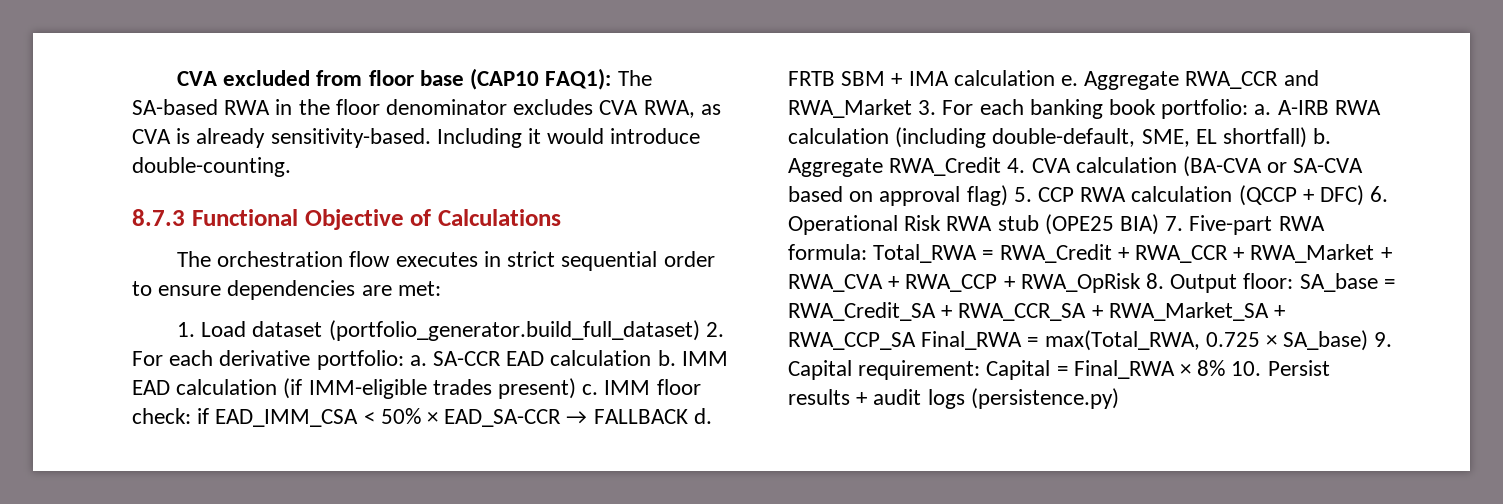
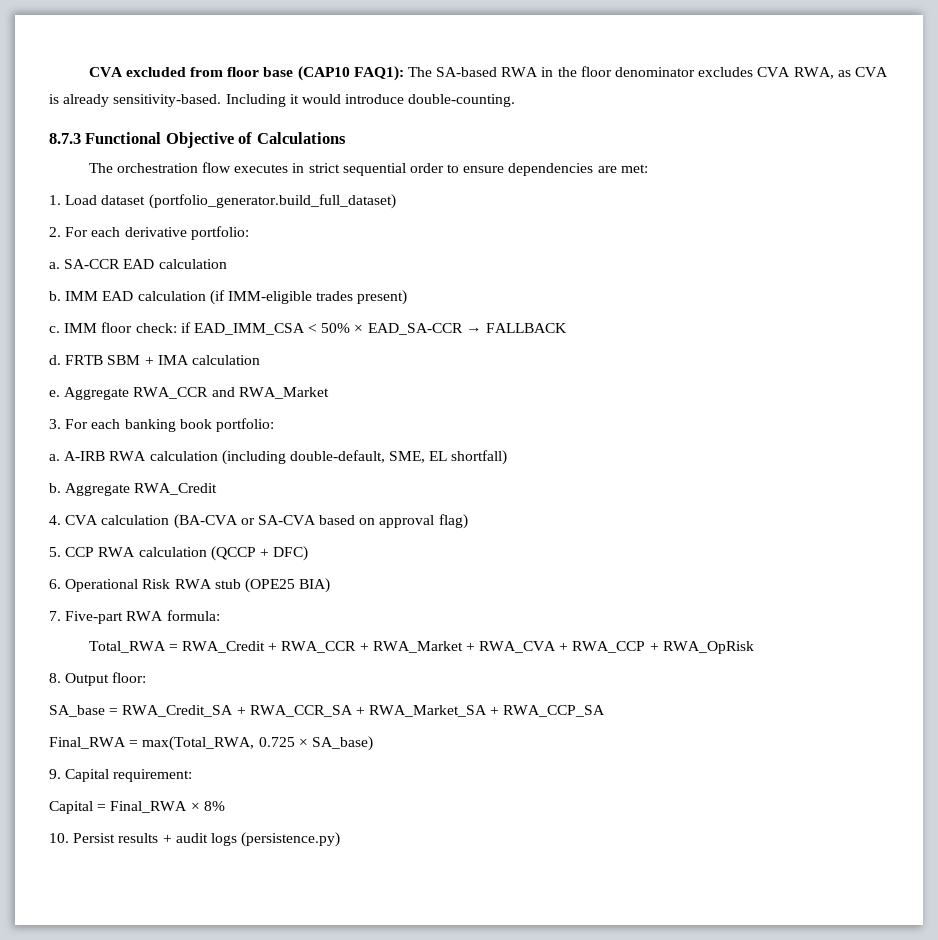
- 1. Load dataset (portfolio_generator.build_full_dataset) 2. For each derivative portfolio: a.
+ 1. Load dataset (portfolio_generator.build_full_dataset)
+ 2. For each derivative portfolio:
+ a.
- SA-CCR EAD calculation b.
+ SA-CCR EAD calculation
+ b.
- IMM EAD calculation (if IMM-eligible trades present) c.
+ IMM EAD calculation (if IMM-eligible trades present)
+ c.
- IMM floor check: if EAD_IMM_CSA < 50% × EAD_SA-CCR → FALLBACK d.
+ IMM floor check: if EAD_IMM_CSA < 50% × EAD_SA-CCR → FALLBACK
+ d.
- FRTB SBM + IMA calculation e.
+ FRTB SBM + IMA calculation
+ e.
- Aggregate RWA_CCR and RWA_Market 3. For each banking book portfolio: a.
+ Aggregate RWA_CCR and RWA_Market
+ 3. For each banking book portfolio:
+ a.
- A-IRB RWA calculation (including double-default, SME, EL shortfall) b.
+ A-IRB RWA calculation (including double-default, SME, EL shortfall)
+ b.
- Aggregate RWA_Credit 4. CVA calculation (BA-CVA or SA-CVA based on approval flag) 5. CCP RWA calculation (QCCP + DFC) 6. Operational Risk RWA stub (OPE25 BIA) 7. Five-part RWA formula: Total_RWA = RWA_Credit + RWA_CCR + RWA_Market + RWA_CVA + RWA_CCP + RWA_OpRisk 8. Output floor: SA_base = RWA_Credit_SA + RWA_CCR_SA + RWA_Market_SA + RWA_CCP_SA Final_RWA = max(Total_RWA, 0.725 × SA_base) 9. Capital requirement: Capital = Final_RWA × 8% 10. Persist results + audit logs (persistence.py)
+ Aggregate RWA_Credit
+ 4. CVA calculation (BA-CVA or SA-CVA based on approval flag)
+ 5. CCP RWA calculation (QCCP + DFC)
+ 6. Operational Risk RWA stub (OPE25 BIA)
+ 7. Five-part RWA formula:
+ Total_RWA = RWA_Credit + RWA_CCR + RWA_Market + RWA_CVA + RWA_CCP + RWA_OpRisk
+ 8. Output floor:
+ SA_base = RWA_Credit_SA + RWA_CCR_SA + RWA_Market_SA + RWA_CCP_SA
+ Final_RWA = max(Total_RWA, 0.725 × SA_base)
+ 9. Capital requirement:
+ Capital = Final_RWA × 8%
+ 10. Persist results + audit logs (persistence.py)

